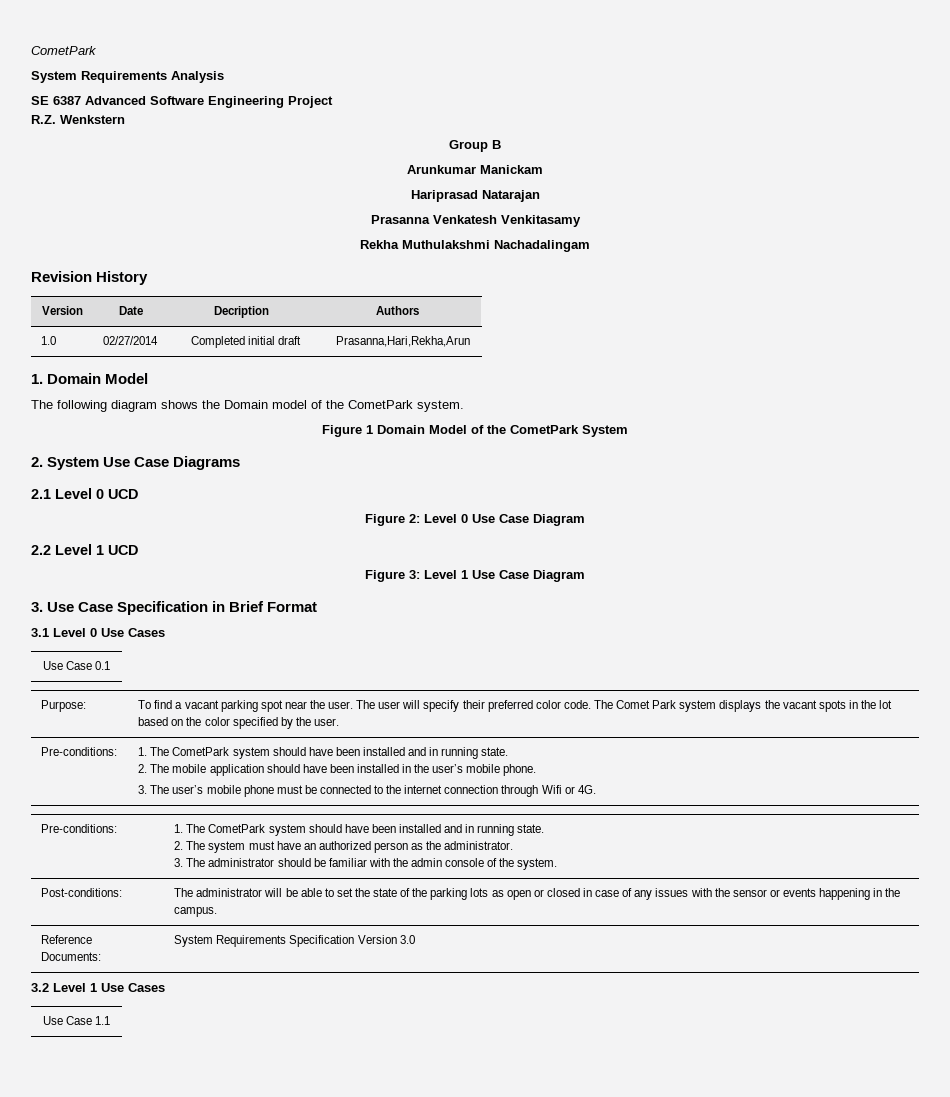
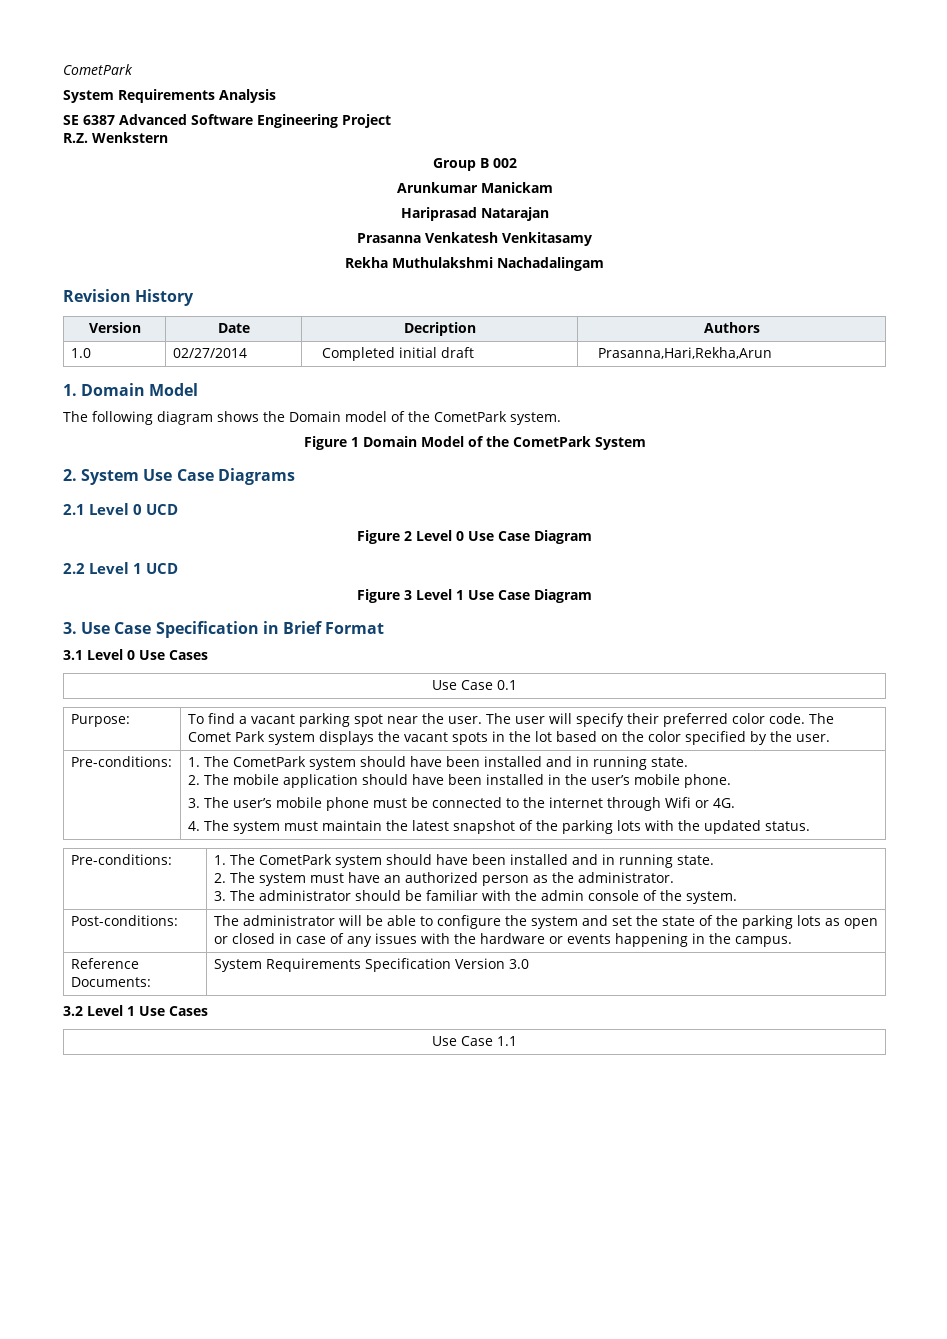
- Group B
+ Group B 002
- Figure 2: Level 0 Use Case Diagram
+ Figure 2 Level 0 Use Case Diagram
- Figure 3: Level 1 Use Case Diagram
+ Figure 3 Level 1 Use Case Diagram
- 3. The user’s mobile phone must be connected to the internet connection through Wifi or 4G.
+ 3. The user’s mobile phone must be connected to the internet through Wifi or 4G.
+ 4. The system must maintain the latest snapshot of the parking lots with the updated status.
- Post-conditions: | The administrator will be able to set the state of the parking lots as open or closed in case of any issues with the sensor or events happening in the campus.
+ Post-conditions: | The administrator will be able to configure the system and set the state of the parking lots as open or closed in case of any issues with the hardware or events happening in the campus.

